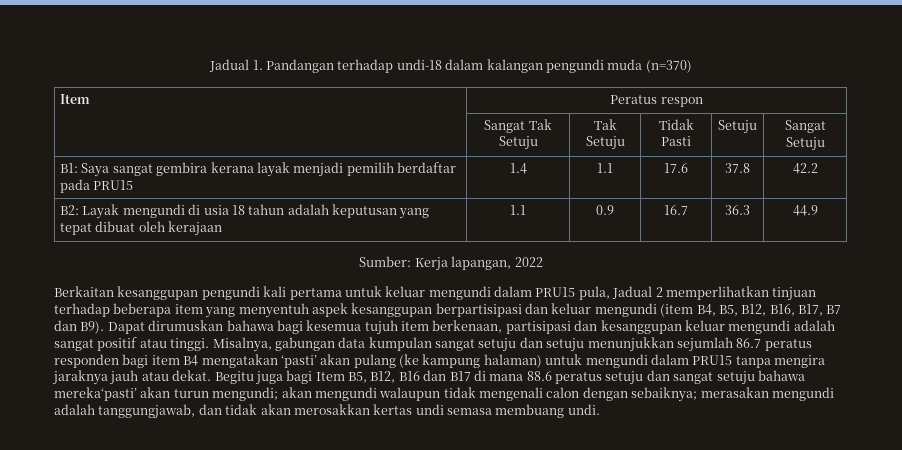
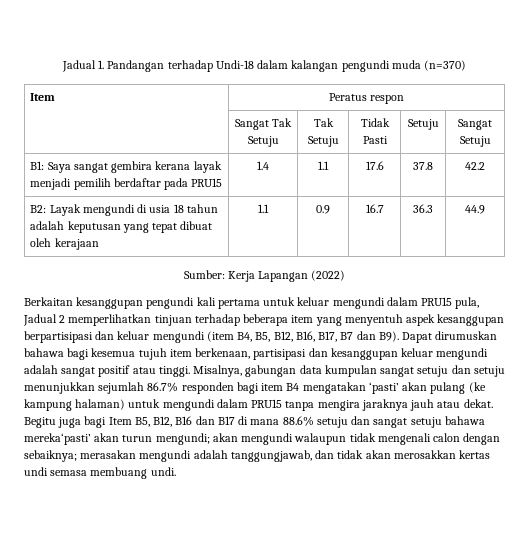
- Jadual 1. Pandangan terhadap undi-18 dalam kalangan pengundi muda (n=370)
+ Jadual 1. Pandangan terhadap Undi-18 dalam kalangan pengundi muda (n=370)
- Sumber: Kerja lapangan, 2022
+ Sumber: Kerja Lapangan (2022)
- Misalnya, gabungan data kumpulan sangat setuju dan setuju menunjukkan sejumlah 86.7 peratus responden bagi item B4 mengatakan ‘pasti’ akan pulang (ke kampung halaman) untuk mengundi dalam PRU15 tanpa mengira jaraknya jauh atau dekat.
+ Misalnya, gabungan data kumpulan sangat setuju dan setuju menunjukkan sejumlah 86.7% responden bagi item B4 mengatakan ‘pasti’ akan pulang (ke kampung halaman) untuk mengundi dalam PRU15 tanpa mengira jaraknya jauh atau dekat.
- Begitu juga bagi Item B5, B12, B16 dan B17 di mana 88.6 peratus setuju dan sangat setuju bahawa mereka‘pasti’ akan turun mengundi; akan mengundi walaupun tidak mengenali calon dengan sebaiknya; merasakan mengundi adalah tanggungjawab, dan tidak akan merosakkan kertas undi semasa membuang undi.
+ Begitu juga bagi Item B5, B12, B16 dan B17 di mana 88.6% setuju dan sangat setuju bahawa mereka‘pasti’ akan turun mengundi; akan mengundi walaupun tidak mengenali calon dengan sebaiknya; merasakan mengundi adalah tanggungjawab, dan tidak akan merosakkan kertas undi semasa membuang undi.

